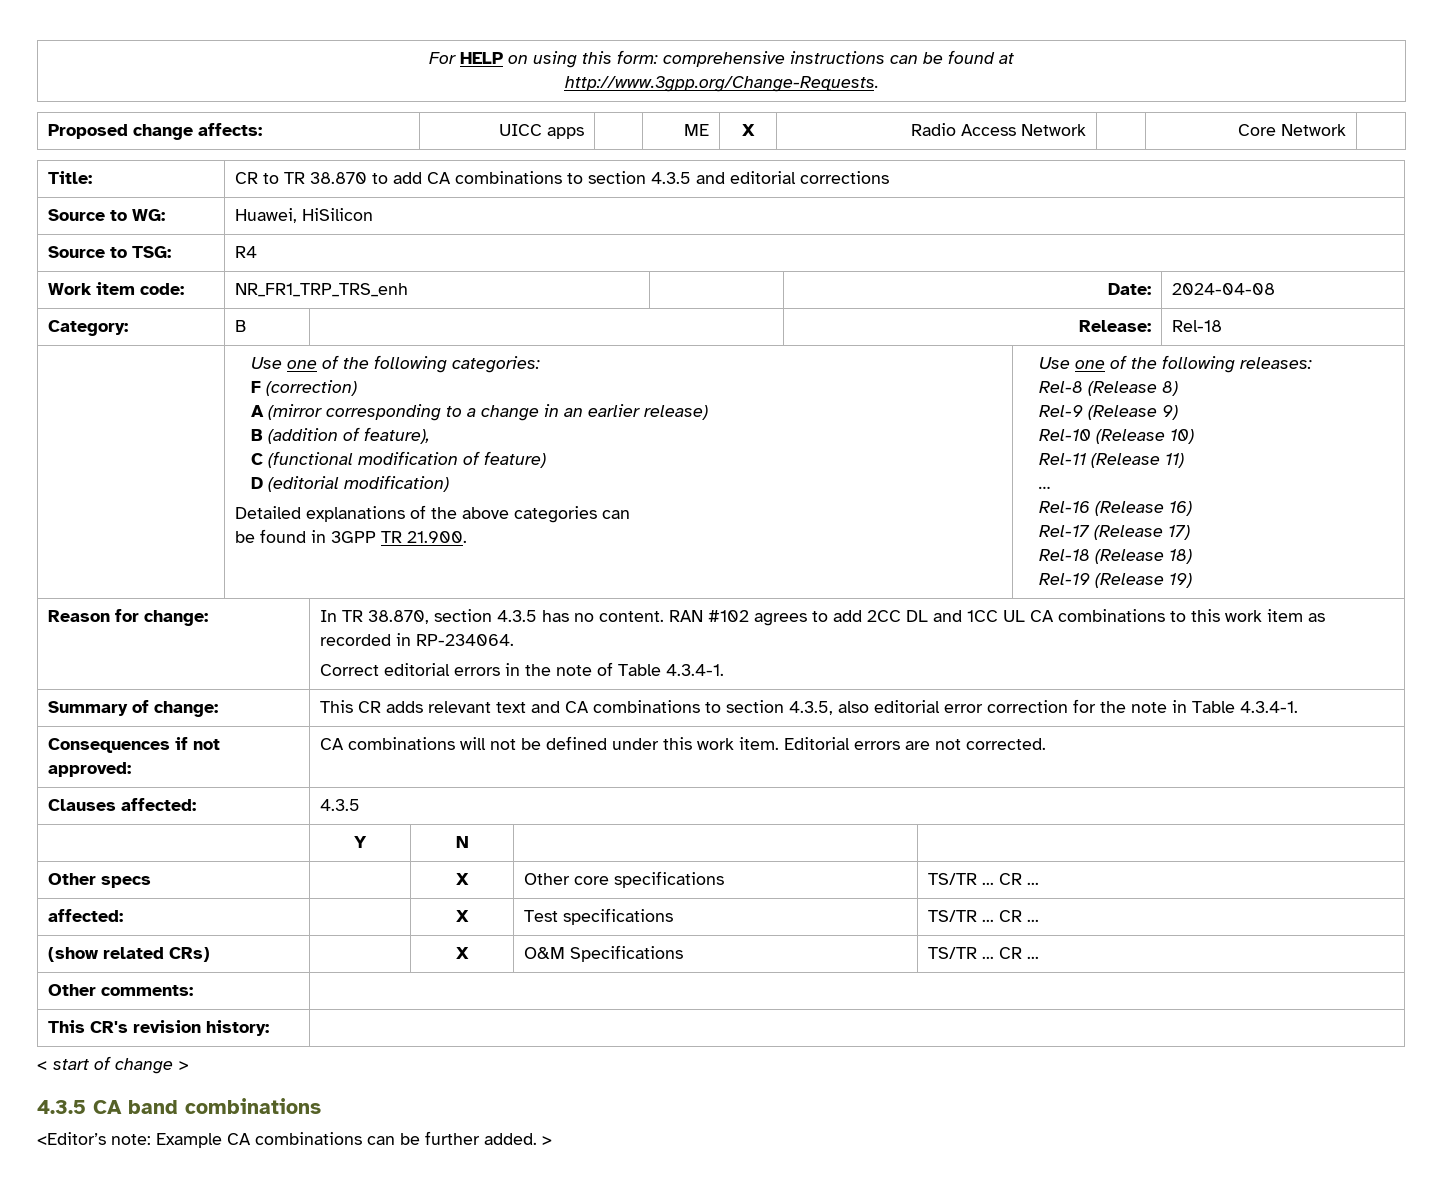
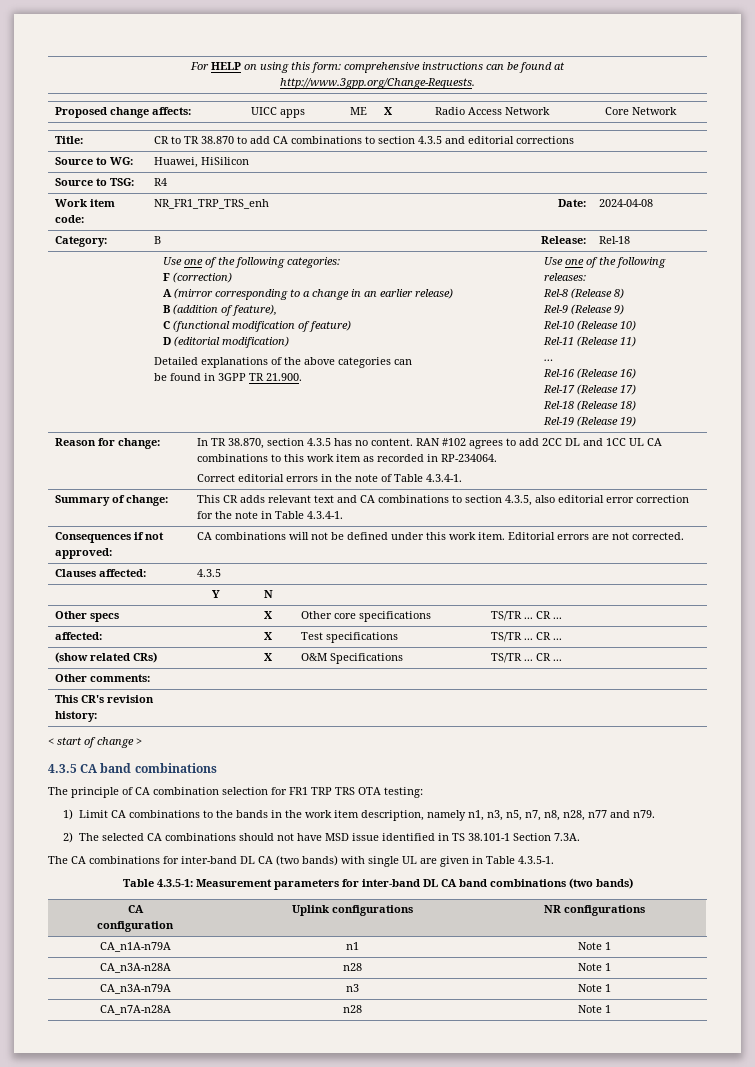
- <Editor’s note: Example CA combinations can be further added. >
+ The principle of CA combination selection for FR1 TRP TRS OTA testing:
+ 1) Limit CA combinations to the bands in the work item description, namely n1, n3, n5, n7, n8, n28, n77 and n79.
+ 2) The selected CA combinations should not have MSD issue identified in TS 38.101-1 Section 7.3A.
+ The CA combinations for inter-band DL CA (two bands) with single UL are given in Table 4.3.5-1.
+ Table 4.3.5-1: Measurement parameters for inter-band DL CA band combinations (two bands)
+ CA
+ configuration | Uplink configurations | NR configurations
+ CA_n1A-n79A | n1 | Note 1
+ CA_n3A-n28A | n28 | Note 1
+ CA_n3A-n79A | n3 | Note 1
+ CA_n7A-n28A | n28 | Note 1

